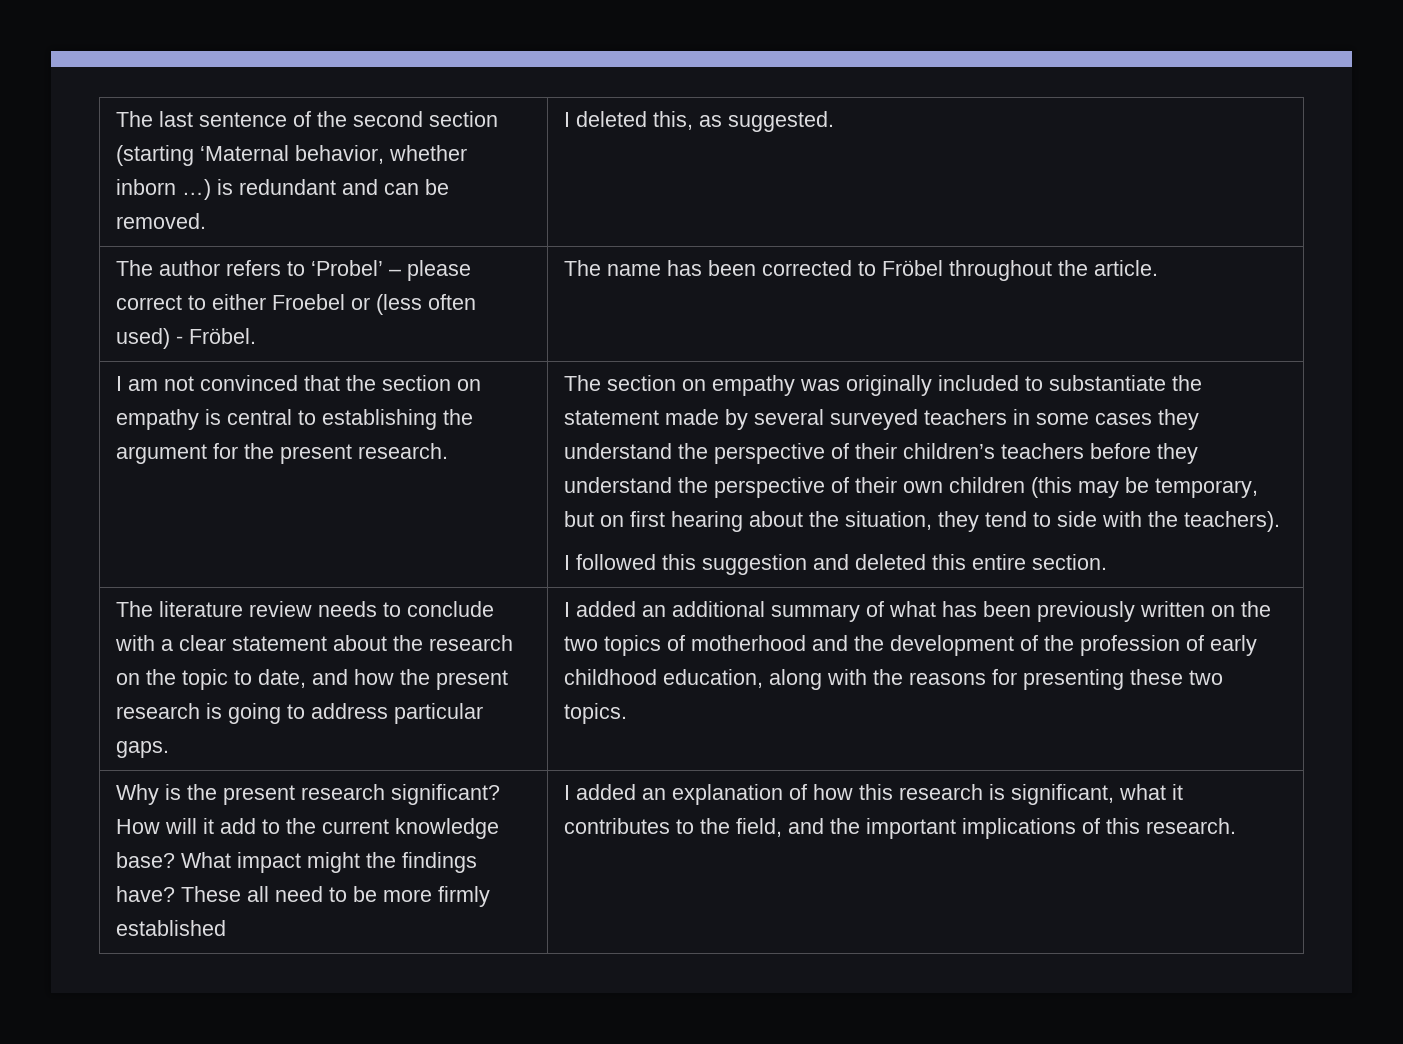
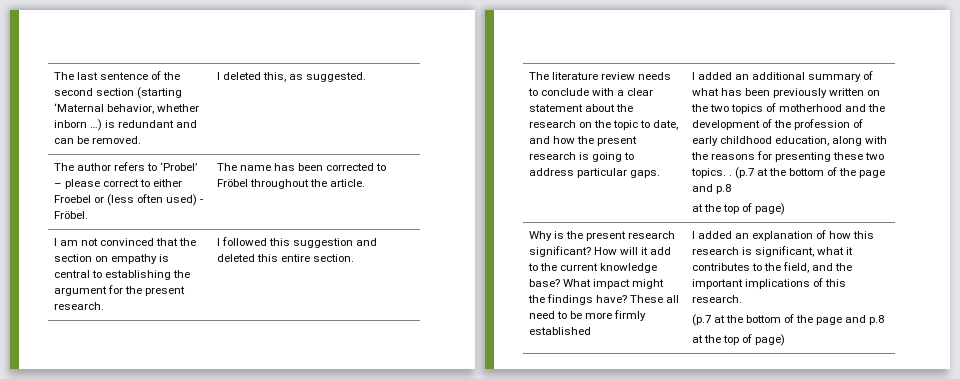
- The section on empathy was originally included to substantiate the statement made by several surveyed teachers in some cases they understand the perspective of their children’s teachers before they understand the perspective of their own children (this may be temporary, but on first hearing about the situation, they tend to side with the teachers).
- I added an additional summary of what has been previously written on the two topics of motherhood and the development of the profession of early childhood education, along with the reasons for presenting these two topics.
+ I added an additional summary of what has been previously written on the two topics of motherhood and the development of the profession of early childhood education, along with the reasons for presenting these two topics. . (p.7 at the bottom of the page and p.8
+ at the top of page)
  I added an explanation of how this research is significant, what it contributes to the field, and the important implications of this research.
+ (p.7 at the bottom of the page and p.8
+ at the top of page)

